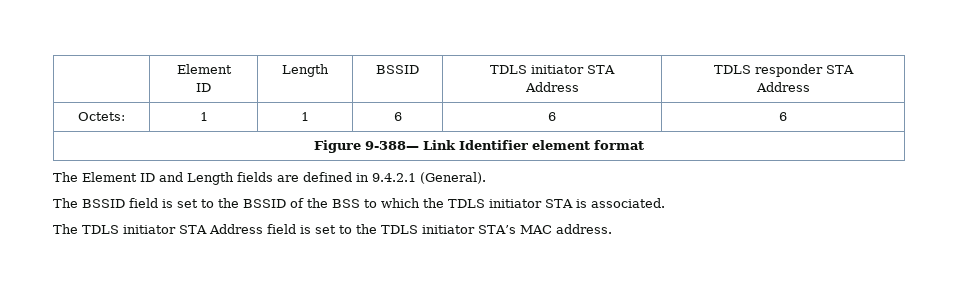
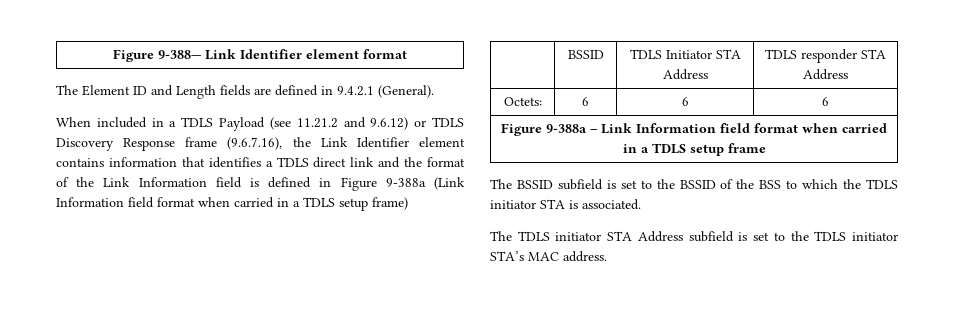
- | Element
- ID | Length | BSSID | TDLS initiator STA
- Address | TDLS responder STA
- Address
- Octets: | 1 | 1 | 6 | 6 | 6
+ When included in a TDLS Payload (see 11.21.2 and 9.6.12) or TDLS Discovery Response frame (9.6.7.16), the Link Identifier element contains information that identifies a TDLS direct link and the format of the Link Information field is defined in Figure 9-388a (Link Information field format when carried in a TDLS setup frame)
+ | BSSID | TDLS Initiator STA Address | TDLS responder STA Address
+ Octets: | 6 | 6 | 6
+ Figure 9-388a – Link Information field format when carried in a TDLS setup frame
- The BSSID field is set to the BSSID of the BSS to which the TDLS initiator STA is associated.
+ The BSSID subfield is set to the BSSID of the BSS to which the TDLS initiator STA is associated.
- The TDLS initiator STA Address field is set to the TDLS initiator STA’s MAC address.
+ The TDLS initiator STA Address subfield is set to the TDLS initiator STA’s MAC address.

